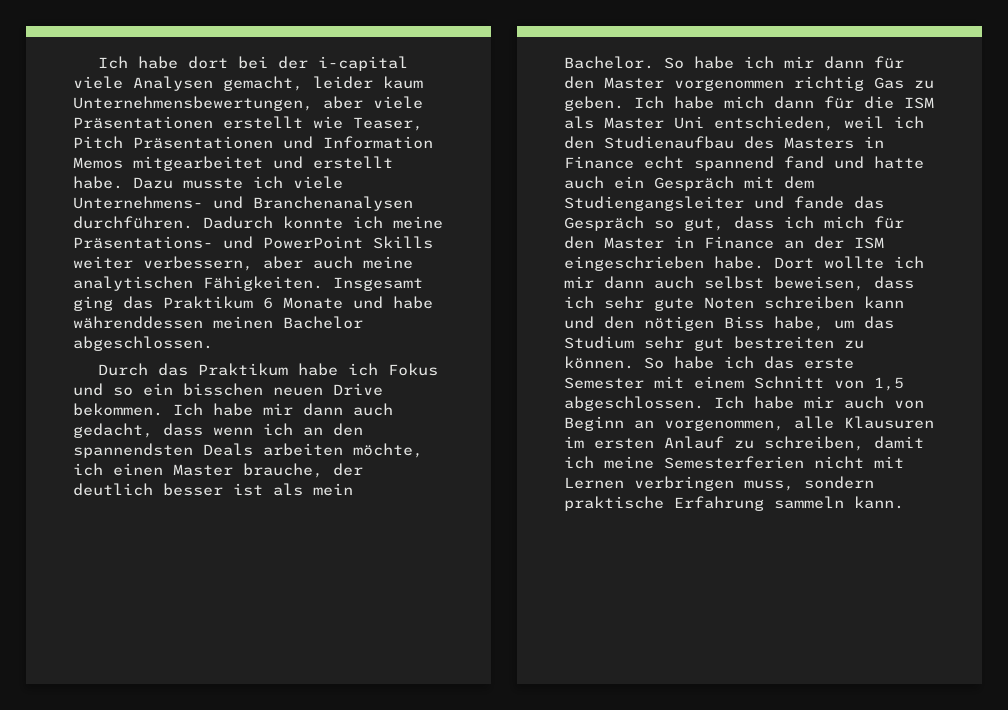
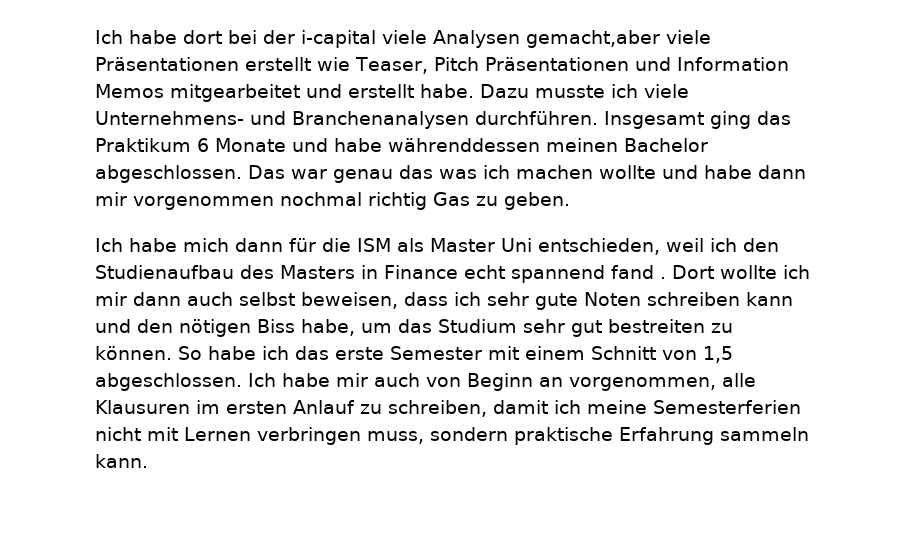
- Ich habe dort bei der i-capital viele Analysen gemacht, leider kaum Unternehmensbewertungen, aber viele Präsentationen erstellt wie Teaser, Pitch Präsentationen und Information Memos mitgearbeitet und erstellt habe.
+ Ich habe dort bei der i-capital viele Analysen gemacht,aber viele Präsentationen erstellt wie Teaser, Pitch Präsentationen und Information Memos mitgearbeitet und erstellt habe.
- Dadurch konnte ich meine Präsentations- und PowerPoint Skills weiter verbessern, aber auch meine analytischen Fähigkeiten.
- Insgesamt ging das Praktikum 6 Monate und habe währenddessen meinen Bachelor abgeschlossen.
- Durch das Praktikum habe ich Fokus und so ein bisschen neuen Drive bekommen. Ich habe mir dann auch gedacht, dass wenn ich an den spannendsten Deals arbeiten möchte, ich einen Master brauche, der deutlich besser ist als mein Bachelor. So habe ich mir dann für den Master vorgenommen richtig Gas zu geben. Ich habe mich dann für die ISM als Master Uni entschieden, weil ich den Studienaufbau des Masters in Finance echt spannend fand und hatte auch ein Gespräch mit dem Studiengangsleiter und fande das Gespräch so gut, dass ich mich für den Master in Finance an der ISM eingeschrieben habe.
+ Insgesamt ging das Praktikum 6 Monate und habe währenddessen meinen Bachelor abgeschlossen. Das war genau das was ich machen wollte und habe dann mir vorgenommen nochmal richtig Gas zu geben.
+ Ich habe mich dann für die ISM als Master Uni entschieden, weil ich den Studienaufbau des Masters in Finance echt spannend fand .

